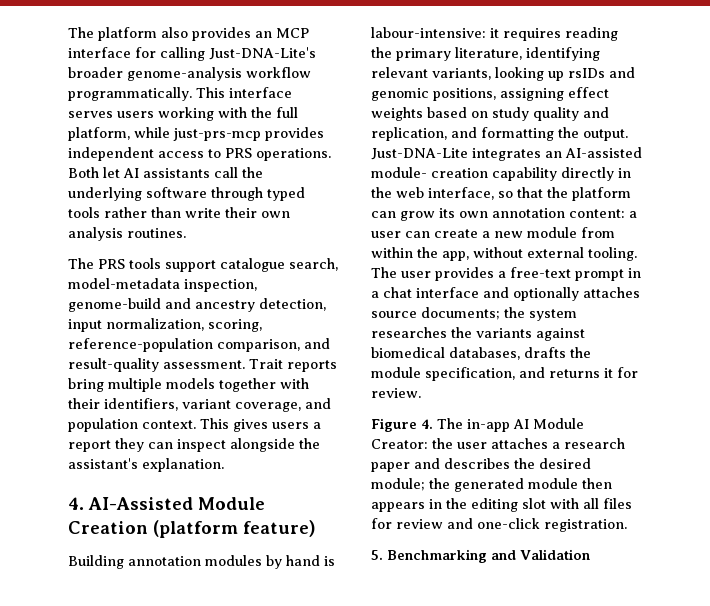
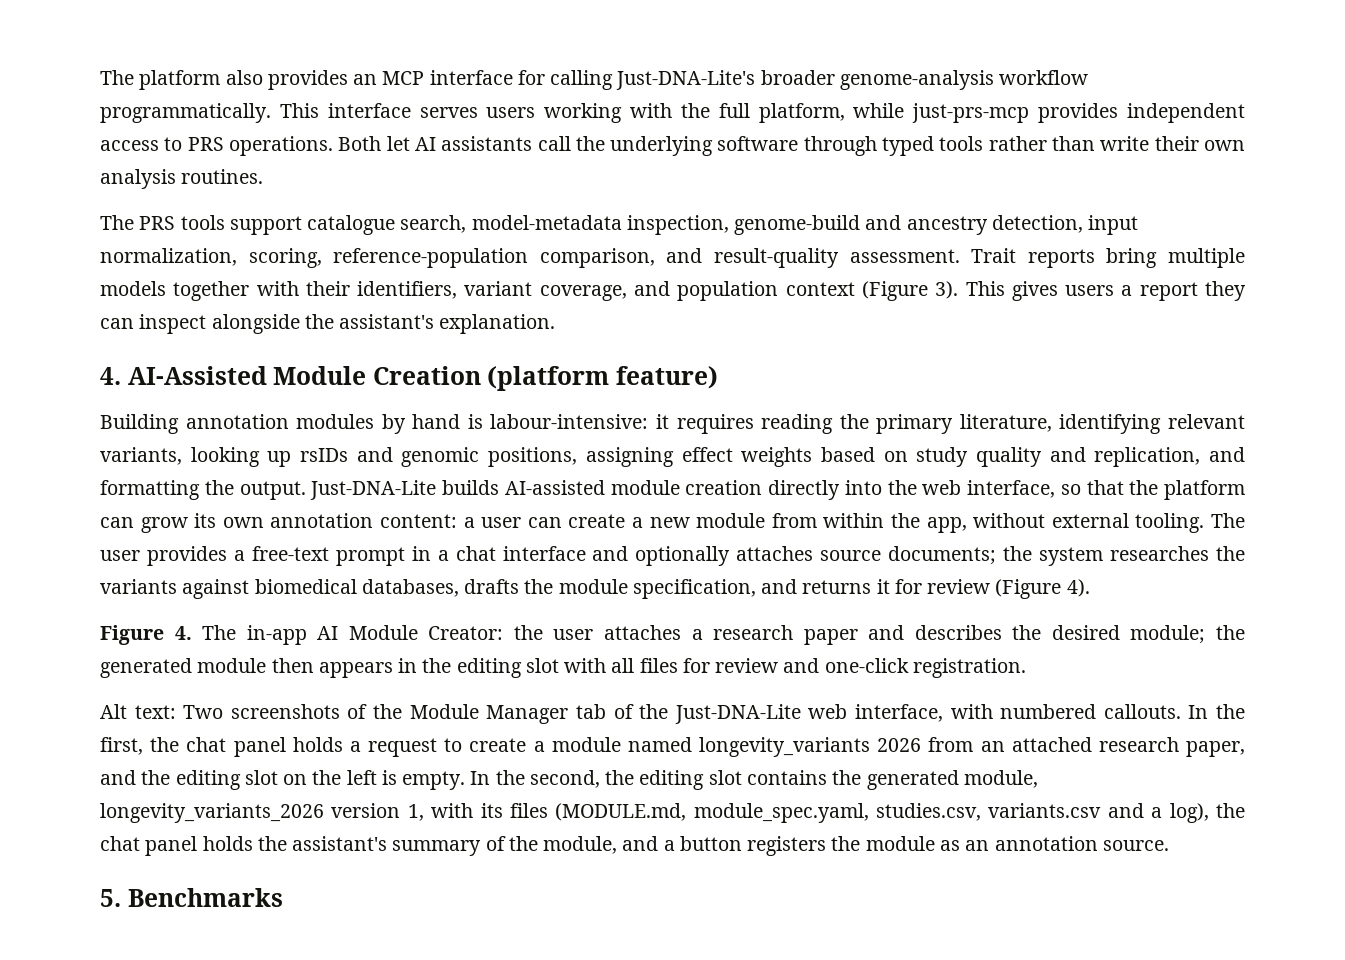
- Trait reports bring multiple models together with their identifiers, variant coverage, and population context.
+ Trait reports bring multiple models together with their identifiers, variant coverage, and population context (Figure 3).
- Just-DNA-Lite integrates an AI-assisted module- creation capability directly in the web interface, so that the platform can grow its own annotation content: a user can create a new module from within the app, without external tooling.
+ Just-DNA-Lite builds AI-assisted module creation directly into the web interface, so that the platform can grow its own annotation content: a user can create a new module from within the app, without external tooling.
- The user provides a free-text prompt in a chat interface and optionally attaches source documents; the system researches the variants against biomedical databases, drafts the module specification, and returns it for review.
+ The user provides a free-text prompt in a chat interface and optionally attaches source documents; the system researches the variants against biomedical databases, drafts the module specification, and returns it for review (Figure 4).
- 5. Benchmarking and Validation
+ Alt text: Two screenshots of the Module Manager tab of the Just-DNA-Lite web interface, with numbered callouts. In the first, the chat panel holds a request to create a module named longevity_variants 2026 from an attached research paper, and the editing slot on the left is empty. In the second, the editing slot contains the generated module, longevity_variants_2026 version 1, with its files (MODULE.md, module_spec.yaml, studies.csv, variants.csv and a log), the chat panel holds the assistant's summary of the module, and a button registers the module as an annotation source.
+ 5. Benchmarks

